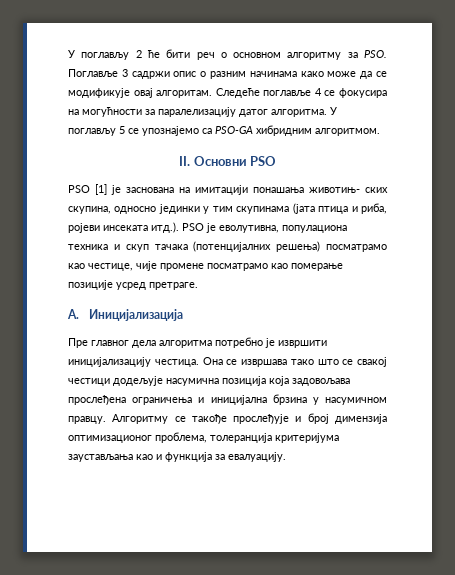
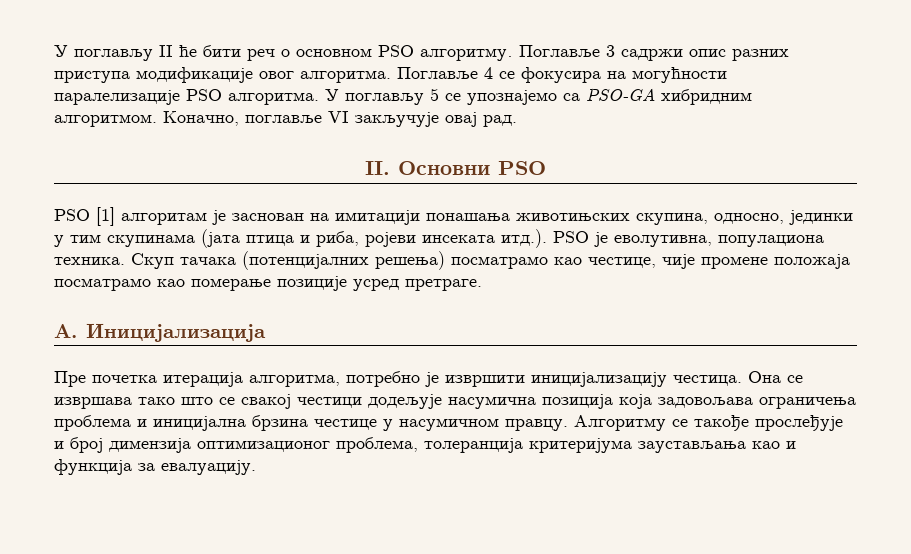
- У поглављу 2 ће бити реч о основном алгоритму за PSO. Поглавље 3 садржи опис о разним начинама како може да се модификује овај алгоритам. Следеће поглавље 4 се фокусира на могућности за паралелизацију датог алгоритма.
+ У поглављу II ће бити реч о основном PSO алгоритму. Поглавље 3 садржи опис разних приступа модификације овог алгоритма. Поглавље 4 се фокусира на могућности паралелизације PSO алгоритма.
+ Коначно, поглавље VI закључује овај рад.
- PSO [1] је заснована на имитацији понашања животињ- ских скупина, односно јединки у тим скупинама (јата птица и риба, ројеви инсеката итд.). PSO је еволутивна, популациона техника и скуп тачака (потенцијалних решења) посматрамо као честице, чије промене посматрамо као померање позиције усред претраге.
+ PSO [1] алгоритам је заснован на имитацији понашања животињских скупина, односно, јединки у тим скупинама (јата птица и риба, ројеви инсеката итд.). PSO је еволутивна, популациона техника. Скуп тачака (потенцијалних решења) посматрамо као честице, чије промене положаја посматрамо као померање позиције усред претраге.
- Пре главног дела алгоритма потребно је извршити иницијализацију честица.
+ Пре почетка итерација алгоритма, потребно је извршити иницијализацију честица.
- Она се извршава тако што се свакој честици додељује насумична позиција која задовољава прослеђена ограничења и иницијална брзина у насумичном правцу.
+ Она се извршава тако што се свакој честици додељује насумична позиција која задовољава ограничења проблема и иницијална брзина честице у насумичном правцу.

